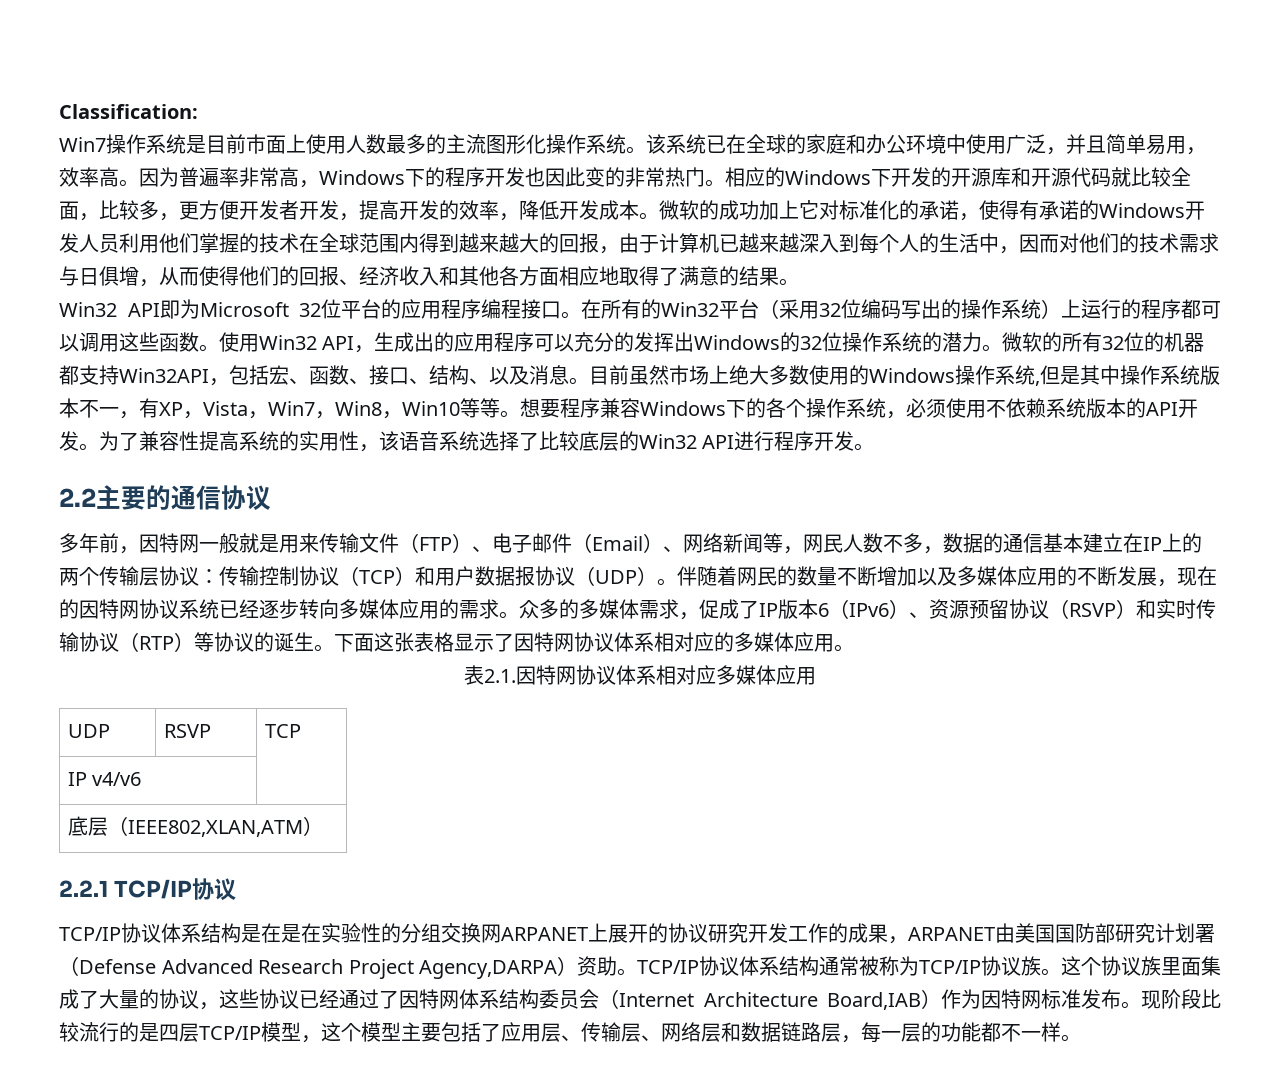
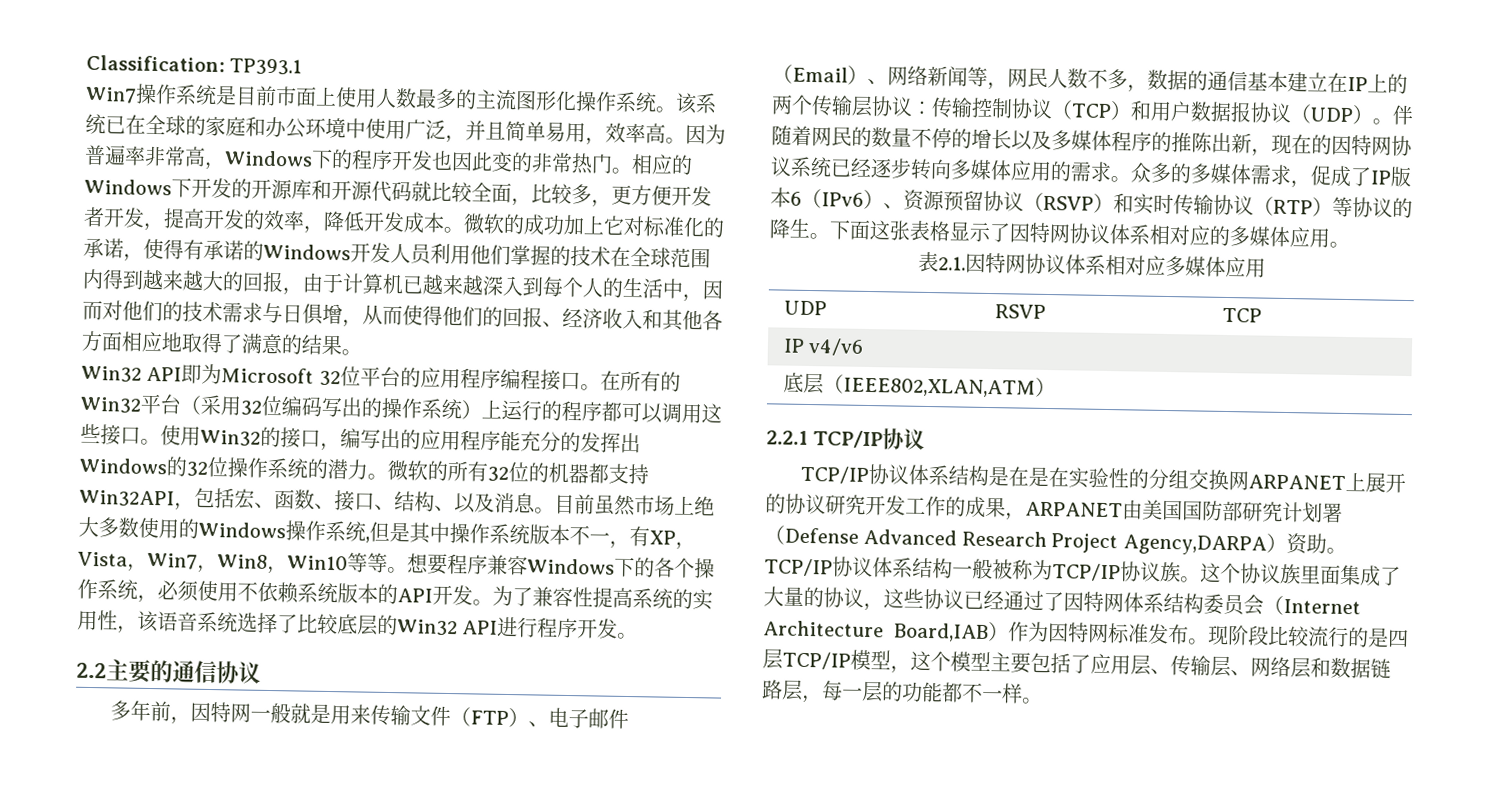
- Classification:
+ Classification: TP393.1
- 在所有的Win32平台（采用32位编码写出的操作系统）上运行的程序都可以调用这些函数。
+ 在所有的Win32平台（采用32位编码写出的操作系统）上运行的程序都可以调用这些接口。
- 使用Win32 API，生成出的应用程序可以充分的发挥出Windows的32位操作系统的潜力。
+ 使用Win32的接口，编写出的应用程序能充分的发挥出Windows的32位操作系统的潜力。
- 伴随着网民的数量不断增加以及多媒体应用的不断发展，现在的因特网协议系统已经逐步转向多媒体应用的需求。
+ 伴随着网民的数量不停的增长以及多媒体程序的推陈出新，现在的因特网协议系统已经逐步转向多媒体应用的需求。
- 众多的多媒体需求，促成了IP版本6（IPv6）、资源预留协议（RSVP）和实时传输协议（RTP）等协议的诞生。
+ 众多的多媒体需求，促成了IP版本6（IPv6）、资源预留协议（RSVP）和实时传输协议（RTP）等协议的降生。
- TCP/IP协议体系结构通常被称为TCP/IP协议族。
+ TCP/IP协议体系结构一般被称为TCP/IP协议族。

